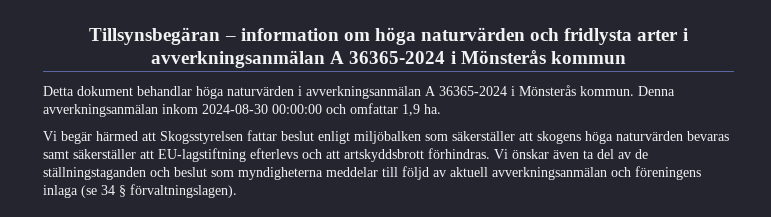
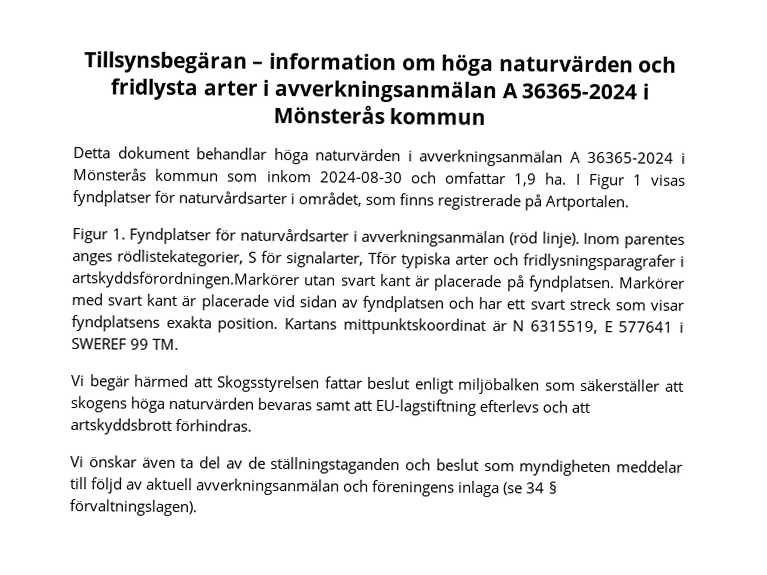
- Detta dokument behandlar höga naturvärden i avverkningsanmälan A 36365-2024 i Mönsterås kommun. Denna avverkningsanmälan inkom 2024-08-30 00:00:00 och omfattar 1,9 ha.
+ Detta dokument behandlar höga naturvärden i avverkningsanmälan A 36365-2024 i Mönsterås kommun som inkom 2024-08-30 och omfattar 1,9 ha. I Figur 1 visas fyndplatser för naturvårdsarter i området, som finns registrerade på Artportalen.
+ Figur 1. Fyndplatser för naturvårdsarter i avverkningsanmälan (röd linje). Inom parentes anges rödlistekategorier, S för signalarter, Tför typiska arter och fridlysningsparagrafer i artskyddsförordningen.Markörer utan svart kant är placerade på fyndplatsen. Markörer med svart kant är placerade vid sidan av fyndplatsen och har ett svart streck som visar fyndplatsens exakta position. Kartans mittpunktskoordinat är N 6315519, E 577641 i SWEREF 99 TM.
- Vi begär härmed att Skogsstyrelsen fattar beslut enligt miljöbalken som säkerställer att skogens höga naturvärden bevaras samt säkerställer att EU-lagstiftning efterlevs och att artskyddsbrott förhindras. Vi önskar även ta del av de ställningstaganden och beslut som myndigheterna meddelar till följd av aktuell avverkningsanmälan och föreningens inlaga (se 34 § förvaltningslagen).
+ Vi begär härmed att Skogsstyrelsen fattar beslut enligt miljöbalken som säkerställer att skogens höga naturvärden bevaras samt att EU-lagstiftning efterlevs och att artskyddsbrott förhindras.
+ Vi önskar även ta del av de ställningstaganden och beslut som myndigheten meddelar till följd av aktuell avverkningsanmälan och föreningens inlaga (se 34 § förvaltningslagen).

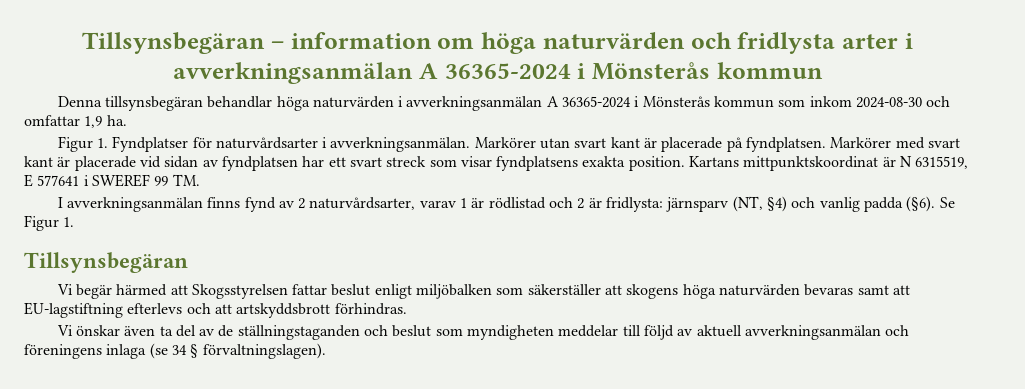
- Detta dokument behandlar höga naturvärden i avverkningsanmälan A 36365-2024 i Mönsterås kommun som inkom 2024-08-30 och omfattar 1,9 ha. I Figur 1 visas fyndplatser för naturvårdsarter i området, som finns registrerade på Artportalen.
+ Denna tillsynsbegäran behandlar höga naturvärden i avverkningsanmälan A 36365-2024 i Mönsterås kommun som inkom 2024-08-30 och omfattar 1,9 ha.
- Figur 1. Fyndplatser för naturvårdsarter i avverkningsanmälan (röd linje). Inom parentes anges rödlistekategorier, S för signalarter, Tför typiska arter och fridlysningsparagrafer i artskyddsförordningen.Markörer utan svart kant är placerade på fyndplatsen.
+ Figur 1. Fyndplatser för naturvårdsarter i avverkningsanmälan. Markörer utan svart kant är placerade på fyndplatsen.
- Markörer med svart kant är placerade vid sidan av fyndplatsen och har ett svart streck som visar fyndplatsens exakta position.
+ Markörer med svart kant är placerade vid sidan av fyndplatsen har ett svart streck som visar fyndplatsens exakta position.
+ I avverkningsanmälan finns fynd av 2 naturvårdsarter, varav 1 är rödlistad och 2 är fridlysta: järnsparv (NT, §4) och vanlig padda (§6). Se Figur 1.
+ Tillsynsbegäran

